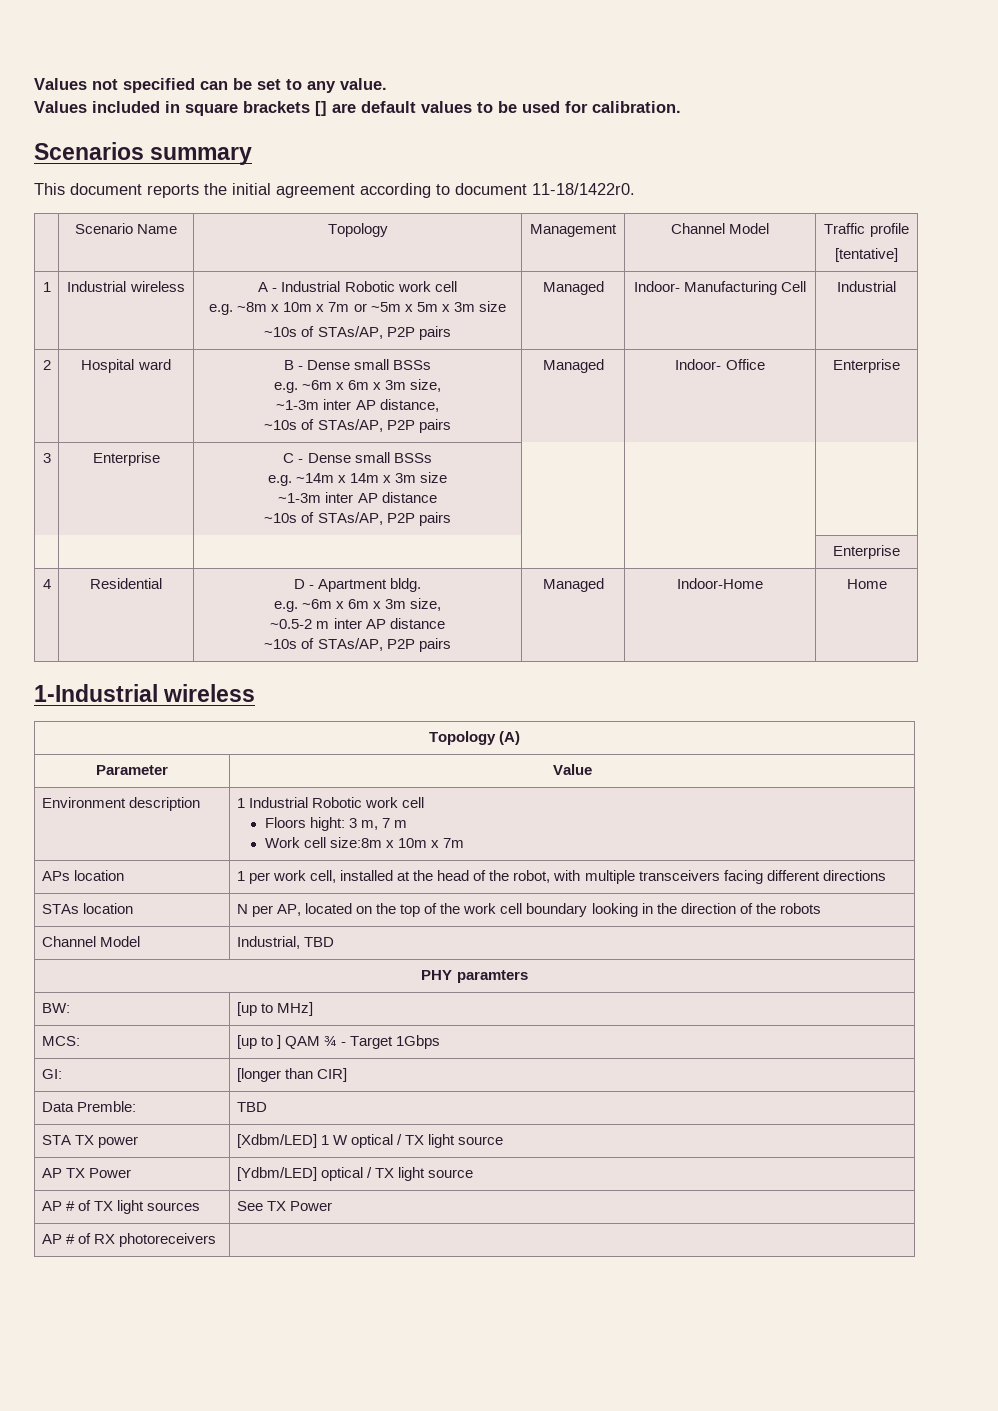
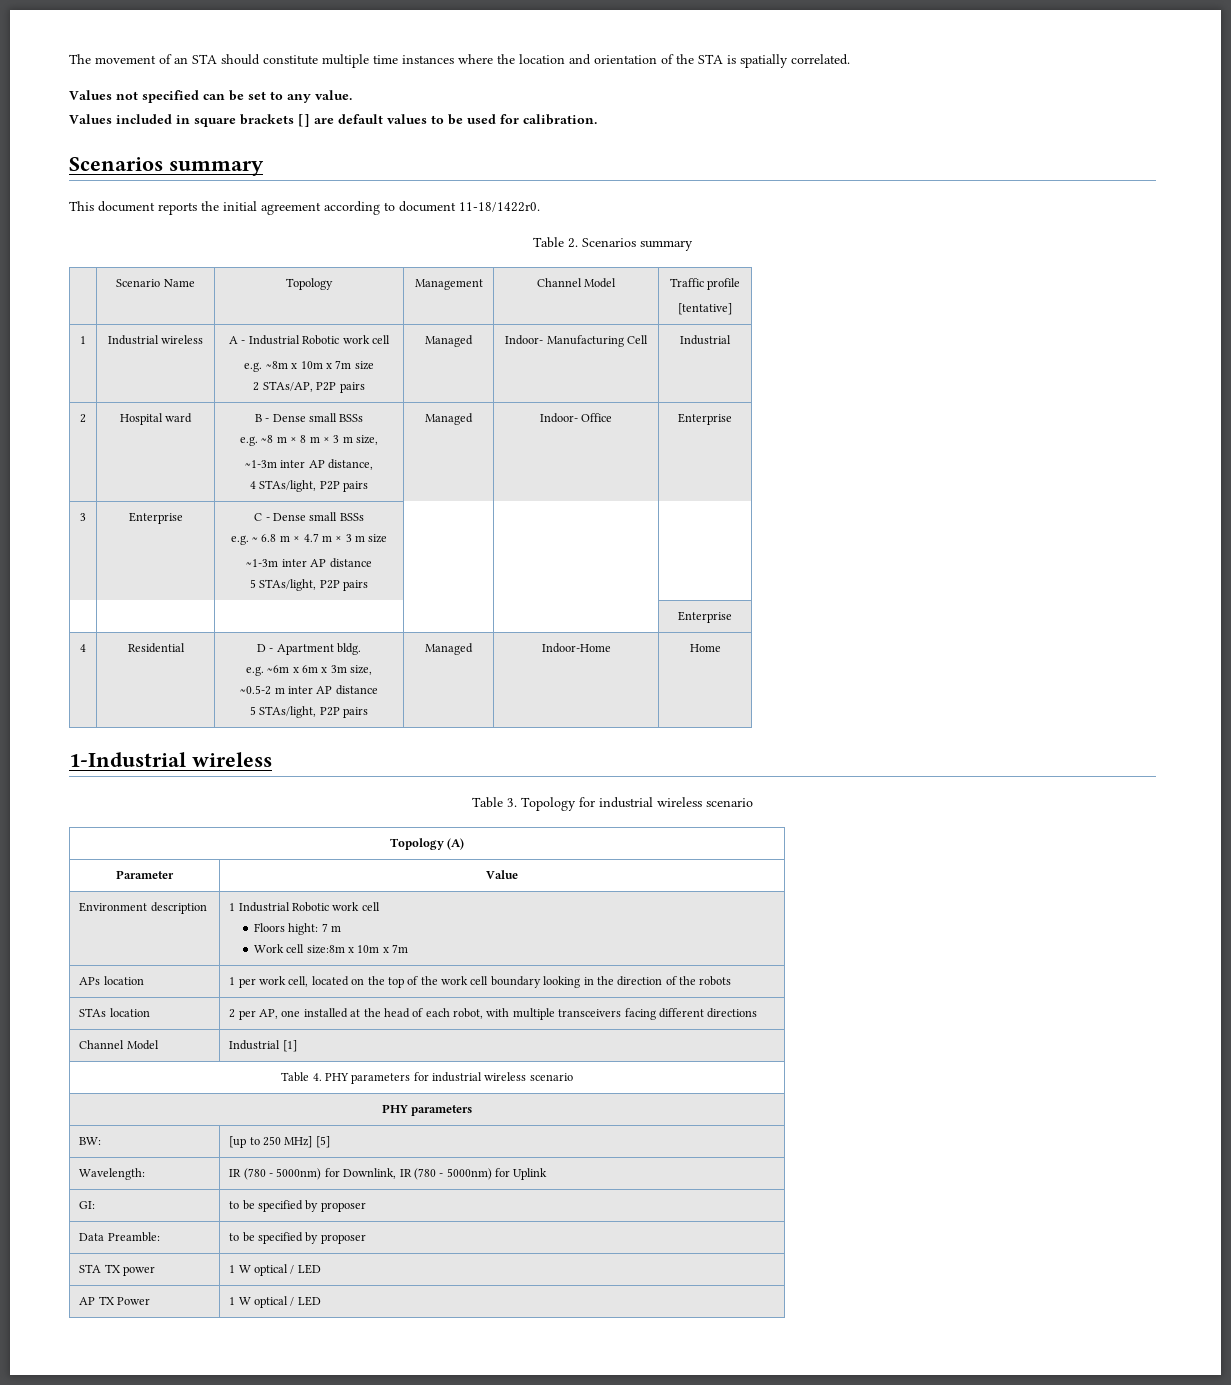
+ The movement of an STA should constitute multiple time instances where the location and orientation of the STA is spatially correlated.
+ Table 2. Scenarios summary
  1 | Industrial wireless | A - Industrial Robotic work cell
- e.g. ~8m x 10m x 7m or ~5m x 5m x 3m size
- ~10s of STAs/AP, P2P pairs | Managed | Indoor- Manufacturing Cell | Industrial
+ e.g. ~8m x 10m x 7m size
+ 2 STAs/AP, P2P pairs | Managed | Indoor- Manufacturing Cell | Industrial
  2 | Hospital ward | B - Dense small BSSs
- e.g. ~6m x 6m x 3m size,
+ e.g. ~8 m × 8 m × 3 m size,
  ~1-3m inter AP distance,
- ~10s of STAs/AP, P2P pairs | Managed | Indoor- Office | Enterprise
+ 4 STAs/light, P2P pairs | Managed | Indoor- Office | Enterprise
  3 | Enterprise | C - Dense small BSSs
- e.g. ~14m x 14m x 3m size
+ e.g. ~ 6.8 m × 4.7 m × 3 m size
  ~1-3m inter AP distance
- ~10s of STAs/AP, P2P pairs | | |
+ 5 STAs/light, P2P pairs | | |
  4 | Residential | D - Apartment bldg.
  e.g. ~6m x 6m x 3m size,
  ~0.5-2 m inter AP distance
- ~10s of STAs/AP, P2P pairs | Managed | Indoor-Home | Home
+ 5 STAs/light, P2P pairs | Managed | Indoor-Home | Home
+ Table 3. Topology for industrial wireless scenario
  Environment description | 1 Industrial Robotic work cell
- Floors hight: 3 m, 7 m
+ Floors hight: 7 m
- APs location | 1 per work cell, installed at the head of the robot, with multiple transceivers facing different directions
- STAs location | N per AP, located on the top of the work cell boundary looking in the direction of the robots
+ APs location | 1 per work cell, located on the top of the work cell boundary looking in the direction of the robots
- Channel Model | Industrial, TBD
- PHY paramters
+ STAs location | 2 per AP, one installed at the head of each robot, with multiple transceivers facing different directions
+ Channel Model | Industrial [1]
+ Table 4. PHY parameters for industrial wireless scenario
+ PHY parameters
- BW: | [up to MHz]
- MCS: | [up to ] QAM ¾ - Target 1Gbps
- GI: | [longer than CIR]
- Data Premble: | TBD
+ BW: | [up to 250 MHz] [5]
+ Wavelength: | IR (780 - 5000nm) for Downlink, IR (780 - 5000nm) for Uplink
+ GI: | to be specified by proposer
+ Data Preamble: | to be specified by proposer
- STA TX power | [Xdbm/LED] 1 W optical / TX light source
+ STA TX power | 1 W optical / LED
- AP TX Power | [Ydbm/LED] optical / TX light source
- AP # of TX light sources | See TX Power
- AP # of RX photoreceivers |
+ AP TX Power | 1 W optical / LED

